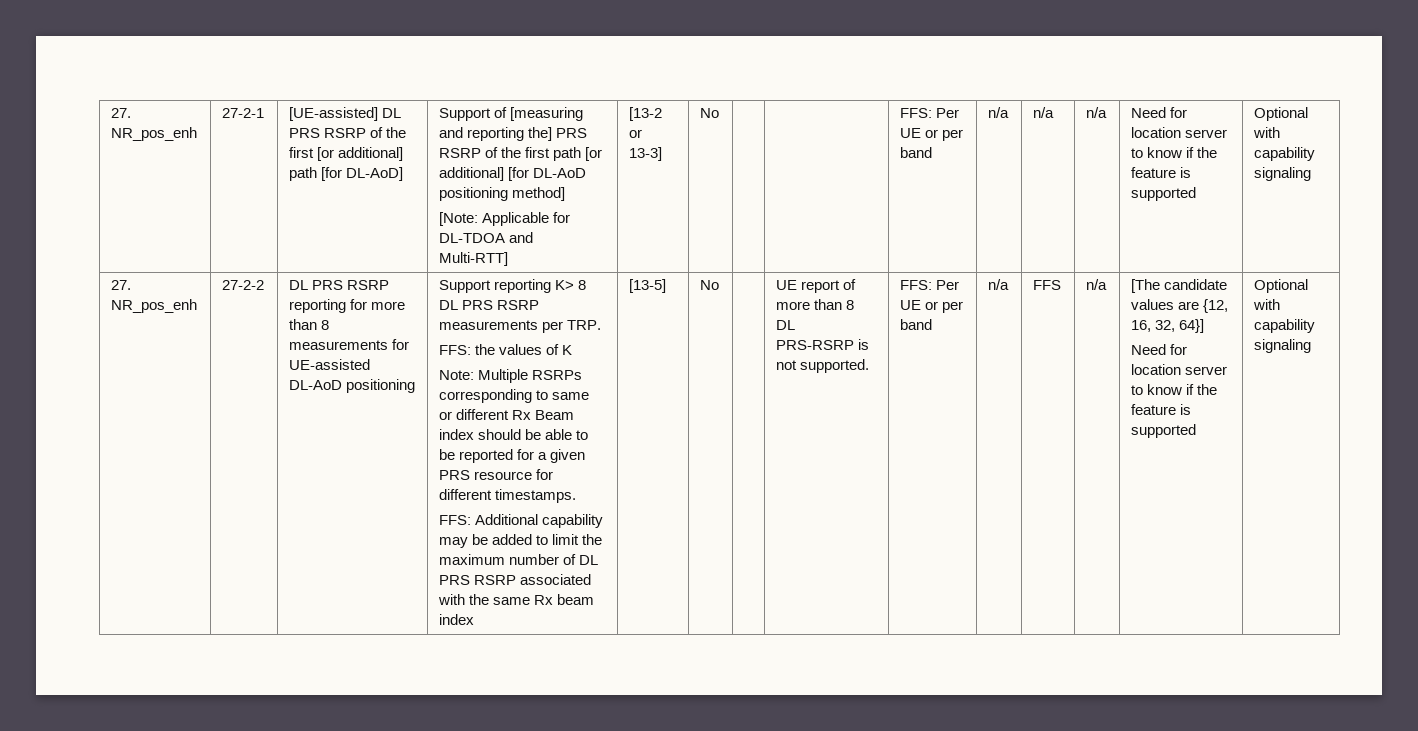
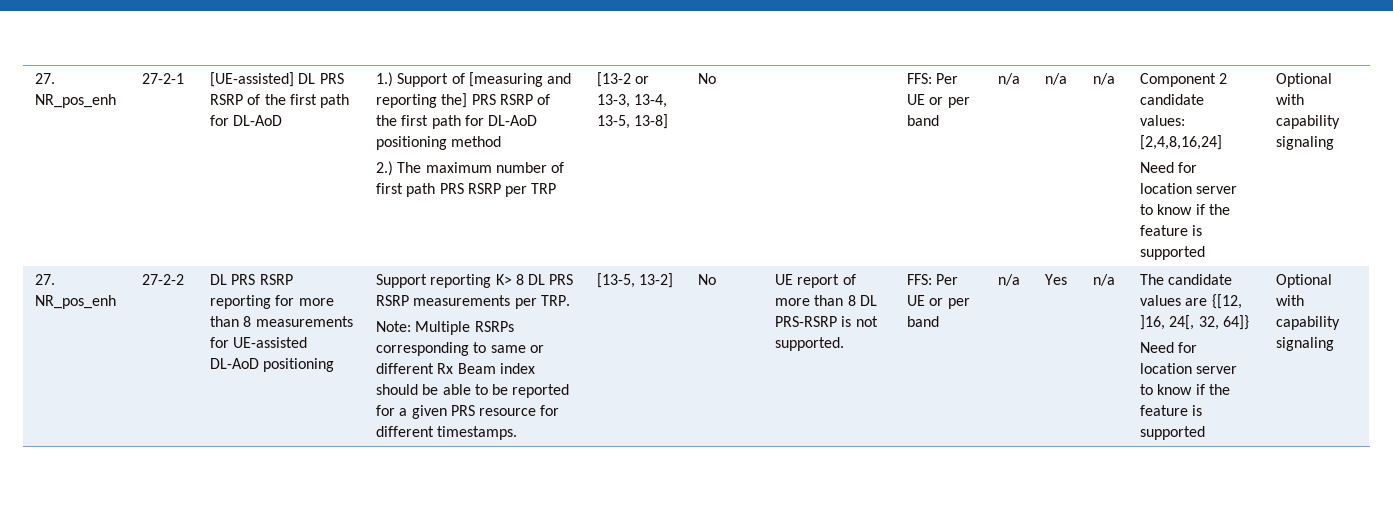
- [UE-assisted] DL PRS RSRP of the first [or additional] path [for DL-AoD] | Support of [measuring and reporting the] PRS RSRP of the first path [or additional] [for DL-AoD positioning method]
- [Note: Applicable for DL-TDOA and Multi-RTT] | [13-2 or 13-3]
+ [UE-assisted] DL PRS RSRP of the first path for DL-AoD | 1.) Support of [measuring and reporting the] PRS RSRP of the first path for DL-AoD positioning method
+ 2.) The maximum number of first path PRS RSRP per TRP | [13-2 or 13-3, 13-4, 13-5, 13-8]
+ Component 2 candidate values: [2,4,8,16,24]
- FFS: the values of K
- FFS: Additional capability may be added to limit the maximum number of DL PRS RSRP associated with the same Rx beam index | [13-5]
+ [13-5, 13-2]
- FFS | n/a | [The candidate values are {12, 16, 32, 64}]
+ Yes | n/a | The candidate values are {[12, ]16, 24[, 32, 64]}

